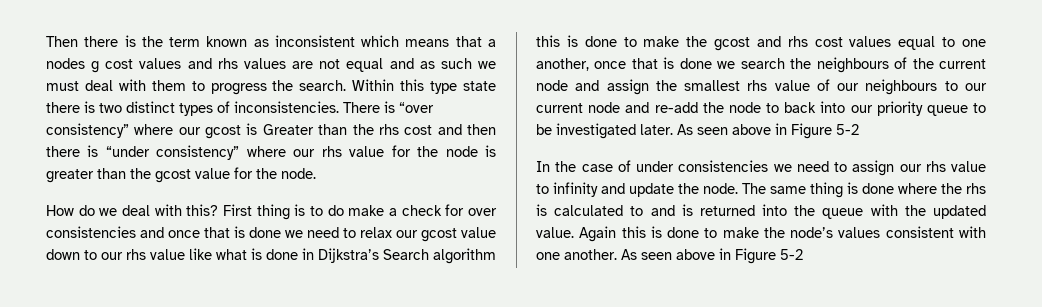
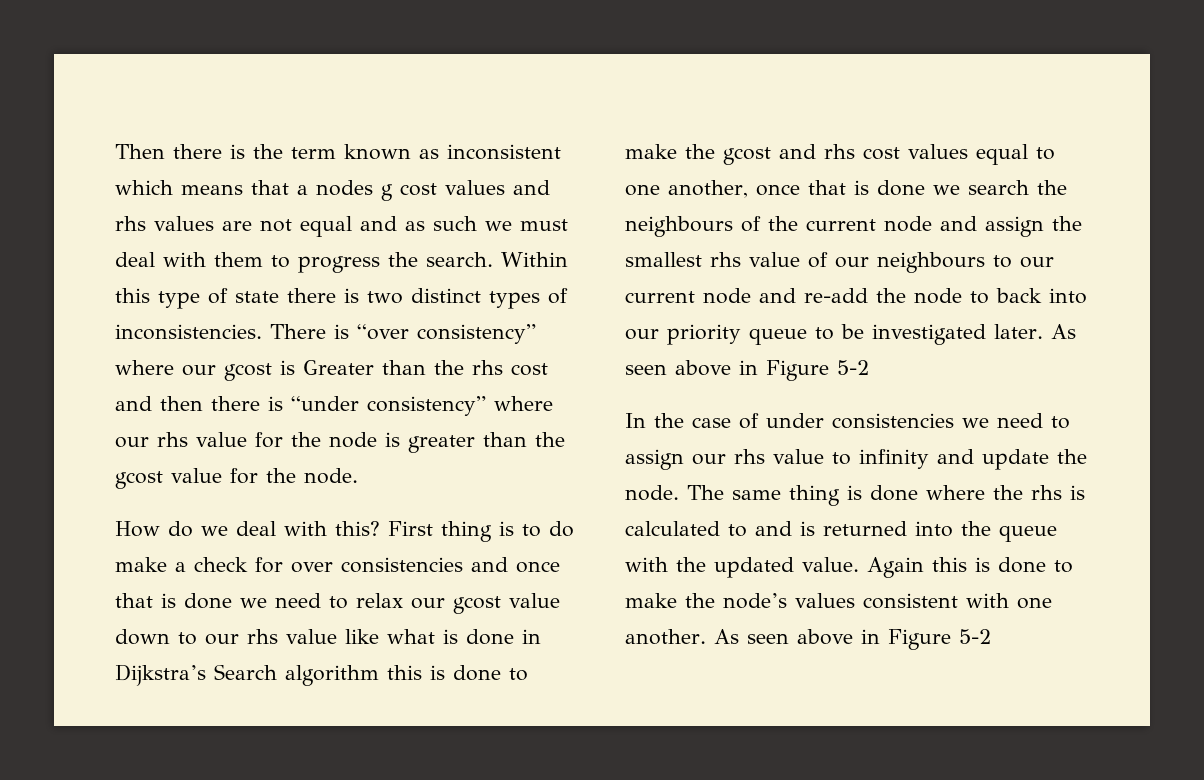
- Within this type state there is two distinct types of inconsistencies.
+ Within this type of state there is two distinct types of inconsistencies.

